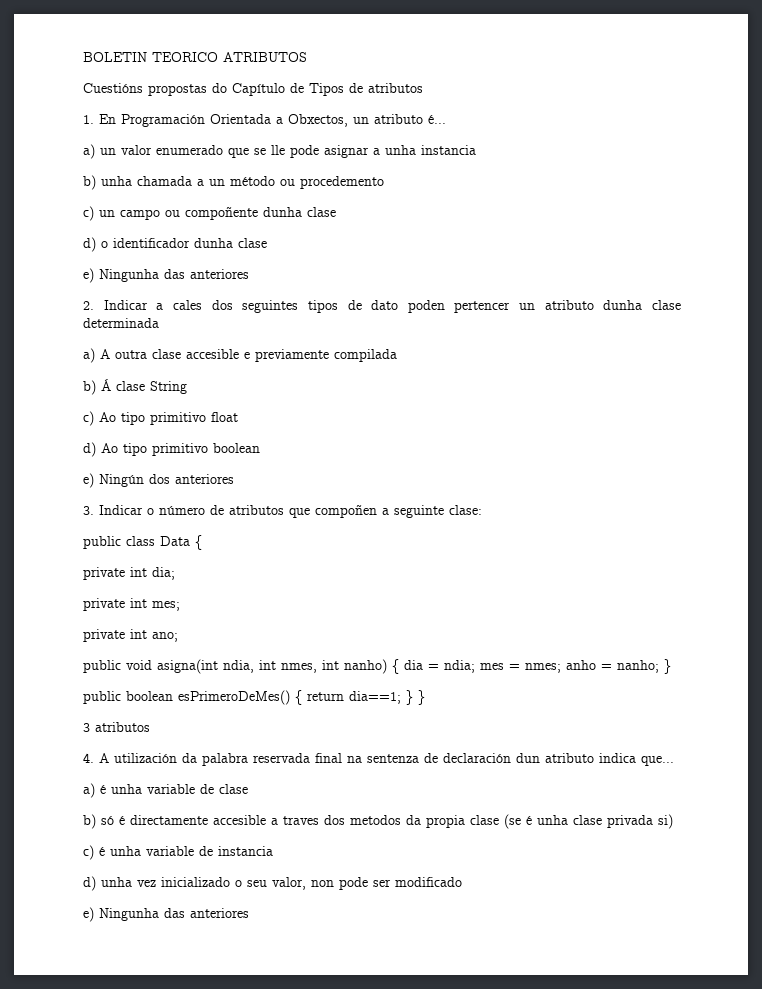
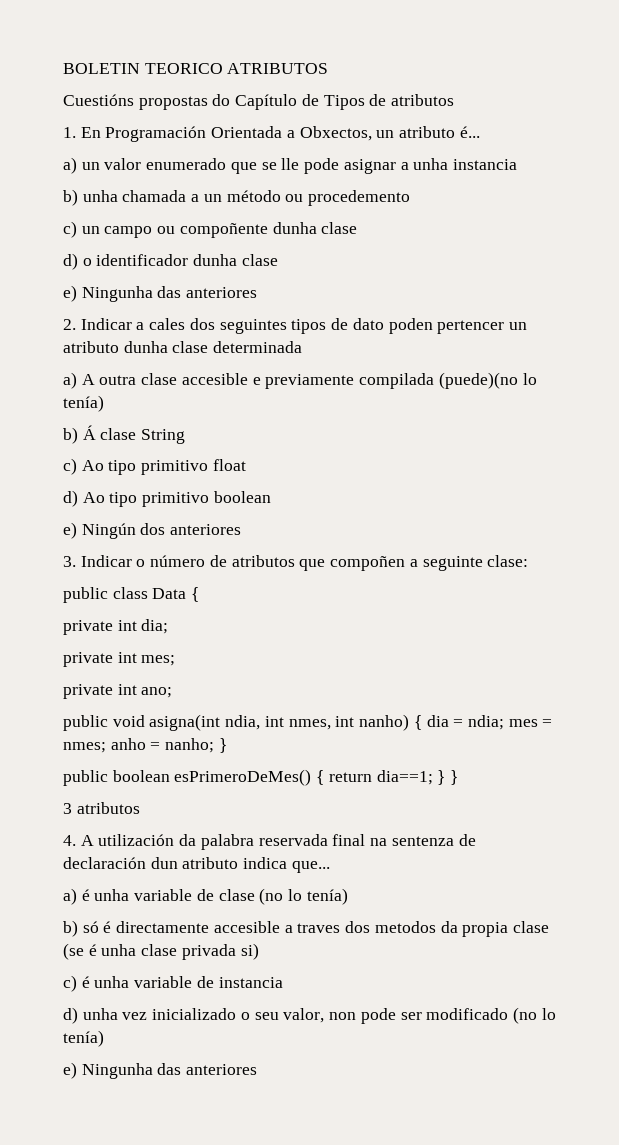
- a) A outra clase accesible e previamente compilada
+ a) A outra clase accesible e previamente compilada (puede)(no lo tenía)
- a) é unha variable de clase
+ a) é unha variable de clase (no lo tenía)
- d) unha vez inicializado o seu valor, non pode ser modificado
+ d) unha vez inicializado o seu valor, non pode ser modificado (no lo tenía)

